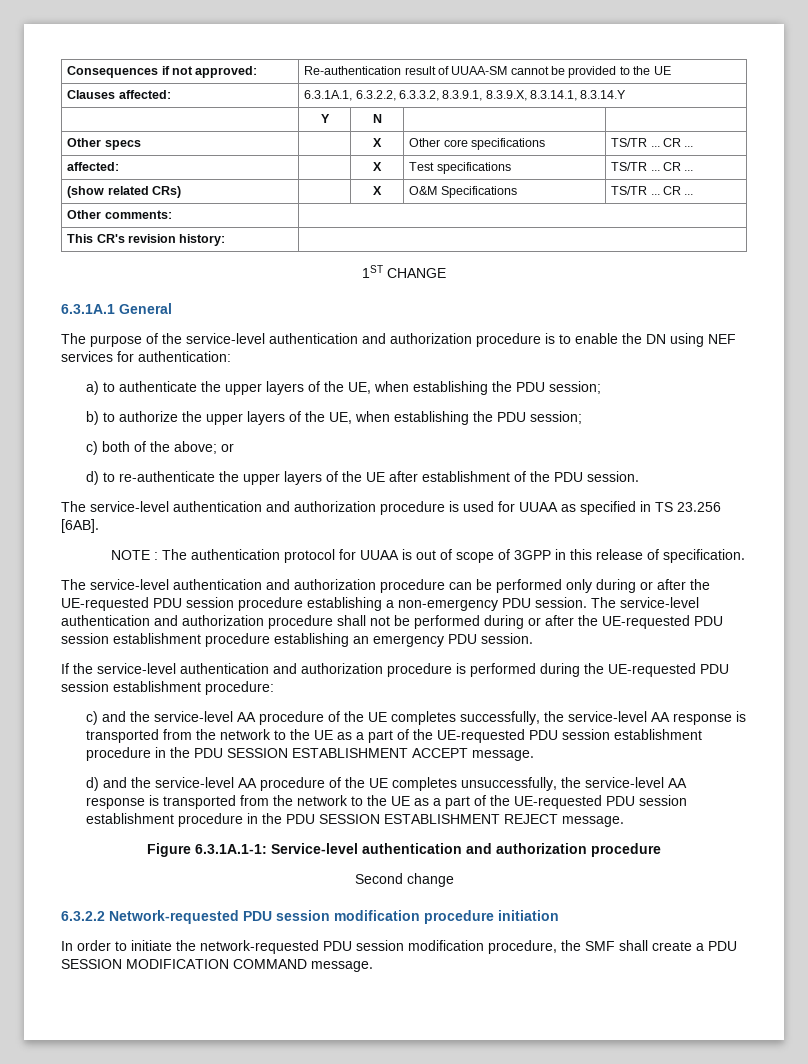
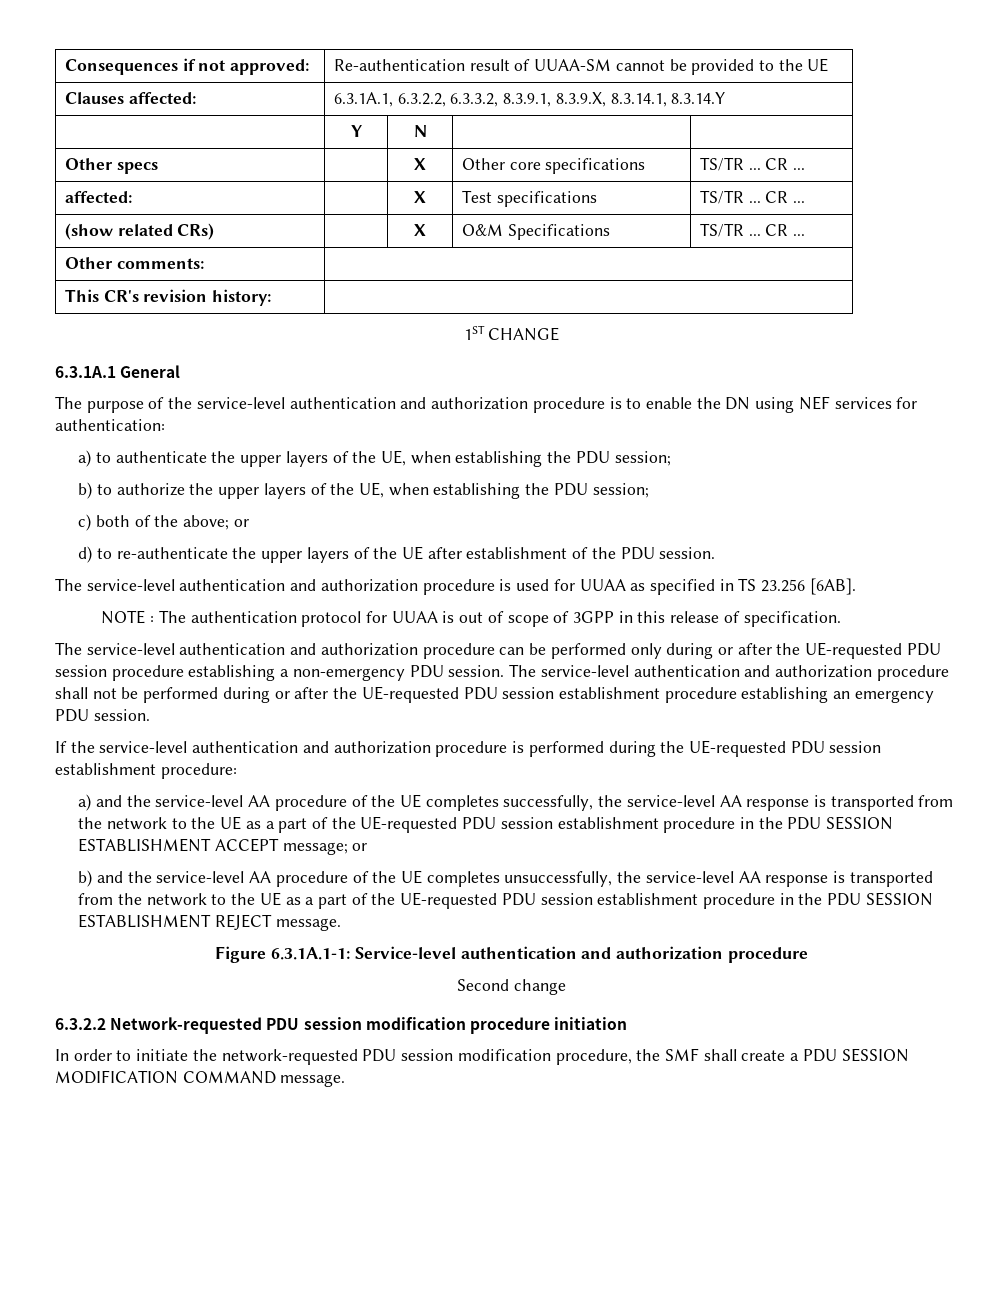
- c) and the service-level AA procedure of the UE completes successfully, the service-level AA response is transported from the network to the UE as a part of the UE-requested PDU session establishment procedure in the PDU SESSION ESTABLISHMENT ACCEPT message.
- d) and the service-level AA procedure of the UE completes unsuccessfully, the service-level AA response is transported from the network to the UE as a part of the UE-requested PDU session establishment procedure in the PDU SESSION ESTABLISHMENT REJECT message.
+ a) and the service-level AA procedure of the UE completes successfully, the service-level AA response is transported from the network to the UE as a part of the UE-requested PDU session establishment procedure in the PDU SESSION ESTABLISHMENT ACCEPT message; or
+ b) and the service-level AA procedure of the UE completes unsuccessfully, the service-level AA response is transported from the network to the UE as a part of the UE-requested PDU session establishment procedure in the PDU SESSION ESTABLISHMENT REJECT message.

